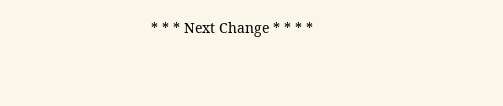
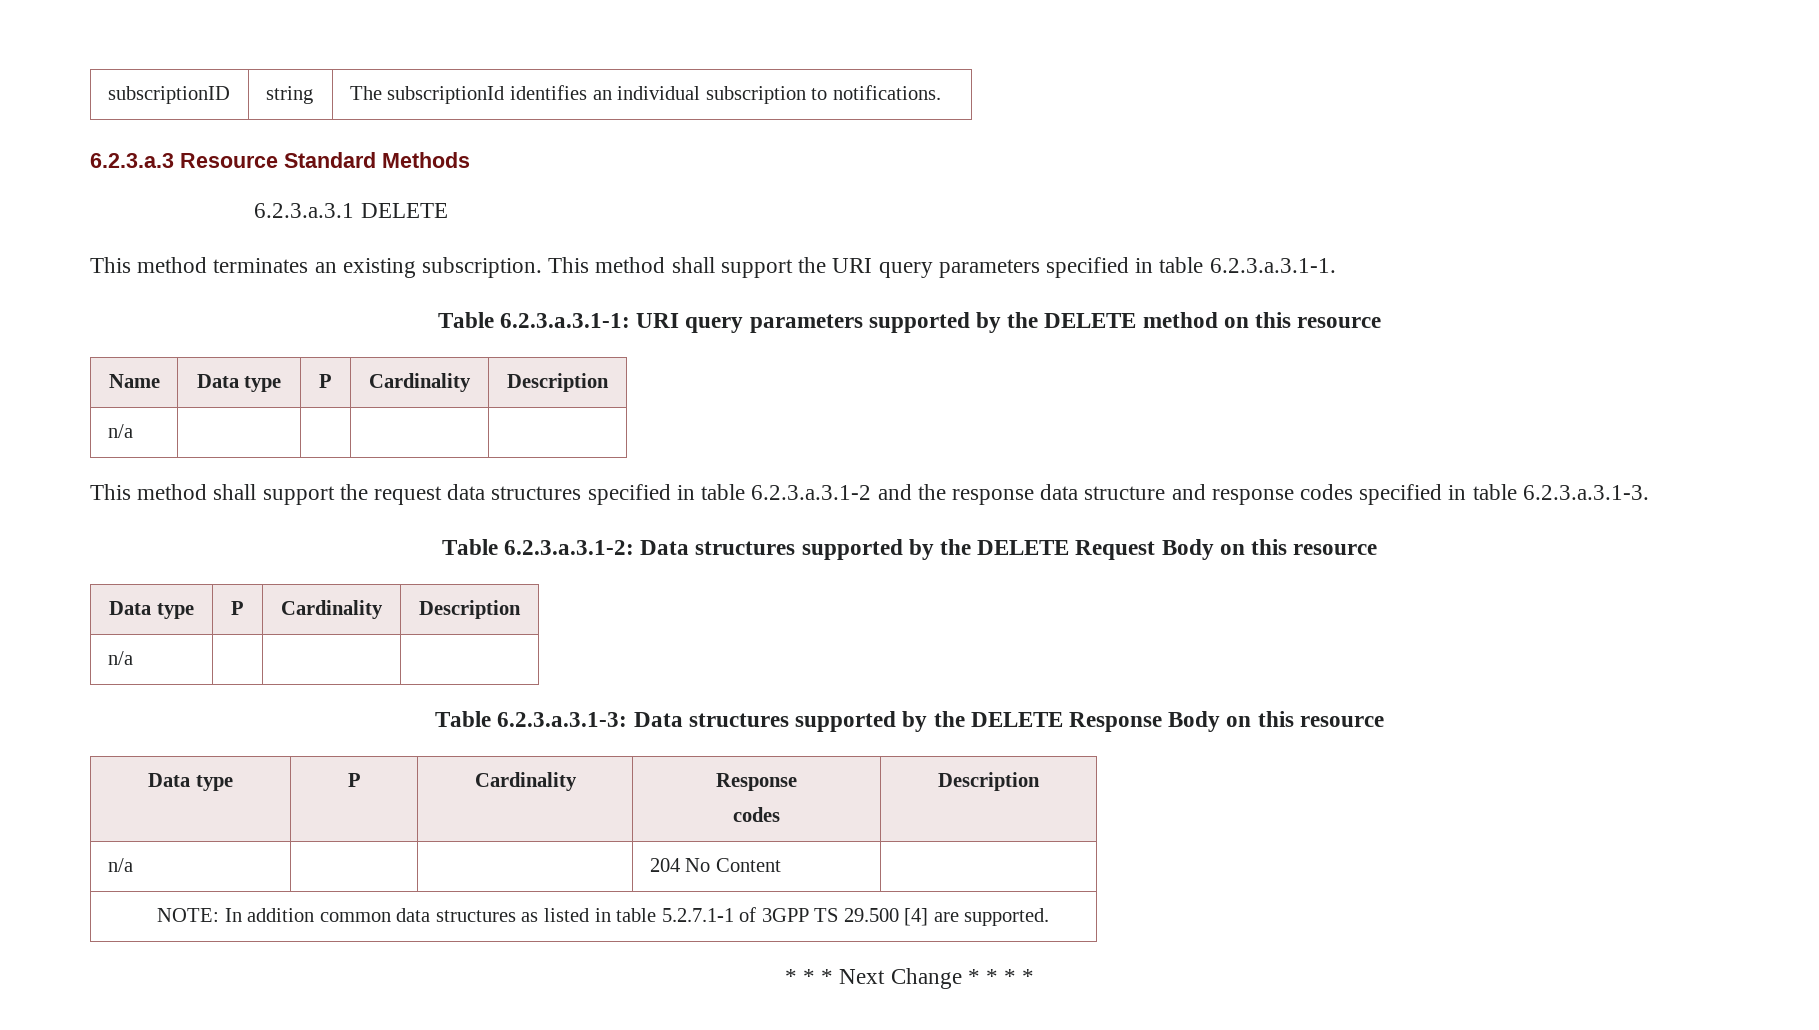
+ subscriptionID | string | The subscriptionId identifies an individual subscription to notifications.
+ 6.2.3.a.3 Resource Standard Methods
+ 6.2.3.a.3.1 DELETE
+ This method terminates an existing subscription. This method shall support the URI query parameters specified in table 6.2.3.a.3.1-1.
+ Table 6.2.3.a.3.1-1: URI query parameters supported by the DELETE method on this resource
+ Name | Data type | P | Cardinality | Description
+ n/a | | | |
+ This method shall support the request data structures specified in table 6.2.3.a.3.1-2 and the response data structure and response codes specified in table 6.2.3.a.3.1-3.
+ Table 6.2.3.a.3.1-2: Data structures supported by the DELETE Request Body on this resource
+ Data type | P | Cardinality | Description
+ n/a | | |
+ Table 6.2.3.a.3.1-3: Data structures supported by the DELETE Response Body on this resource
+ Data type | P | Cardinality | Response
+ codes | Description
+ n/a | | | 204 No Content |
+ NOTE: In addition common data structures as listed in table 5.2.7.1-1 of 3GPP TS 29.500 [4] are supported.

